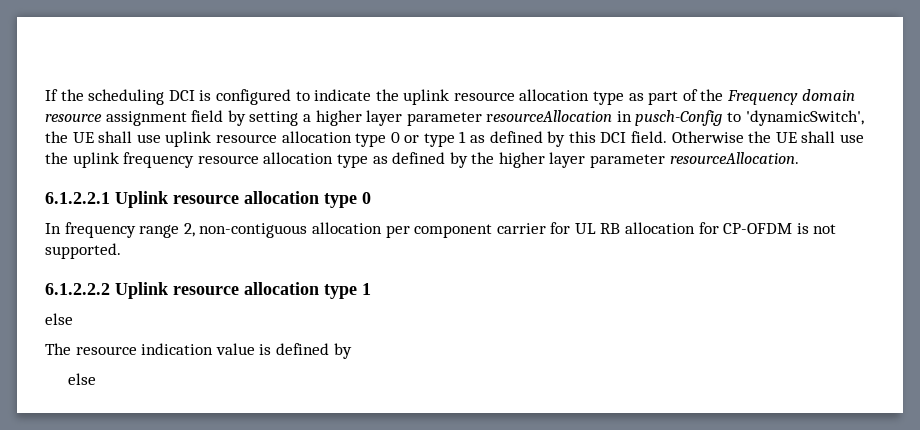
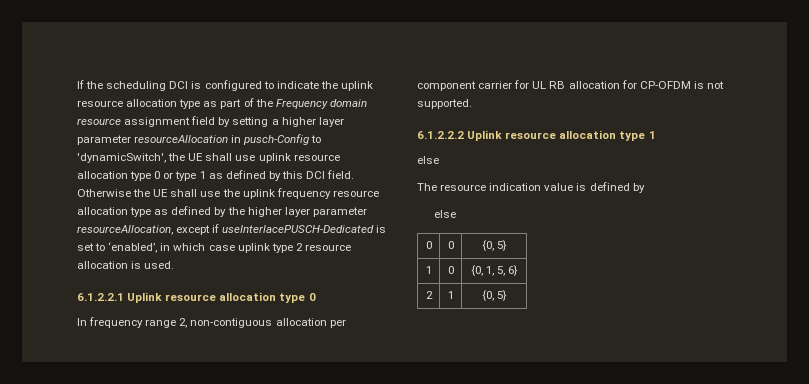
- Otherwise the UE shall use the uplink frequency resource allocation type as defined by the higher layer parameter resourceAllocation.
+ Otherwise the UE shall use the uplink frequency resource allocation type as defined by the higher layer parameter resourceAllocation, except if useInterlacePUSCH-Dedicated is set to ‘enabled’, in which case uplink type 2 resource allocation is used.
+ 0 | 0 | {0, 5}
+ 1 | 0 | {0, 1, 5, 6}
+ 2 | 1 | {0, 5}

